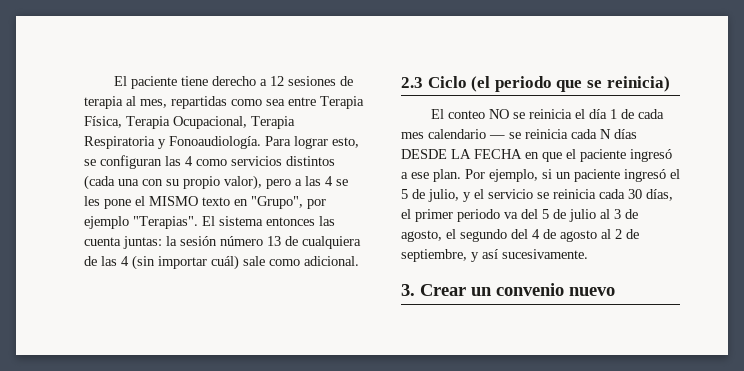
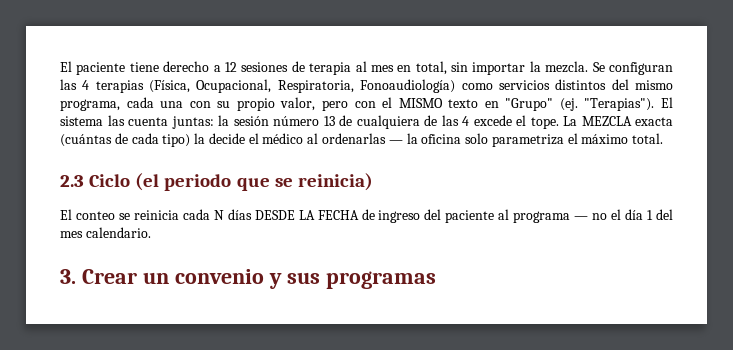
- El paciente tiene derecho a 12 sesiones de terapia al mes, repartidas como sea entre Terapia Física, Terapia Ocupacional, Terapia Respiratoria y Fonoaudiología. Para lograr esto, se configuran las 4 como servicios distintos (cada una con su propio valor), pero a las 4 se les pone el MISMO texto en "Grupo", por ejemplo "Terapias".
+ El paciente tiene derecho a 12 sesiones de terapia al mes en total, sin importar la mezcla. Se configuran las 4 terapias (Física, Ocupacional, Respiratoria, Fonoaudiología) como servicios distintos del mismo programa, cada una con su propio valor, pero con el MISMO texto en "Grupo" (ej. "Terapias").
- El sistema entonces las cuenta juntas: la sesión número 13 de cualquiera de las 4 (sin importar cuál) sale como adicional.
+ El sistema las cuenta juntas: la sesión número 13 de cualquiera de las 4 excede el tope. La MEZCLA exacta (cuántas de cada tipo) la decide el médico al ordenarlas — la oficina solo parametriza el máximo total.
- El conteo NO se reinicia el día 1 de cada mes calendario — se reinicia cada N días DESDE LA FECHA en que el paciente ingresó a ese plan. Por ejemplo, si un paciente ingresó el 5 de julio, y el servicio se reinicia cada 30 días, el primer periodo va del 5 de julio al 3 de agosto, el segundo del 4 de agosto al 2 de septiembre, y así sucesivamente.
+ El conteo se reinicia cada N días DESDE LA FECHA de ingreso del paciente al programa — no el día 1 del mes calendario.
- 3. Crear un convenio nuevo
+ 3. Crear un convenio y sus programas

